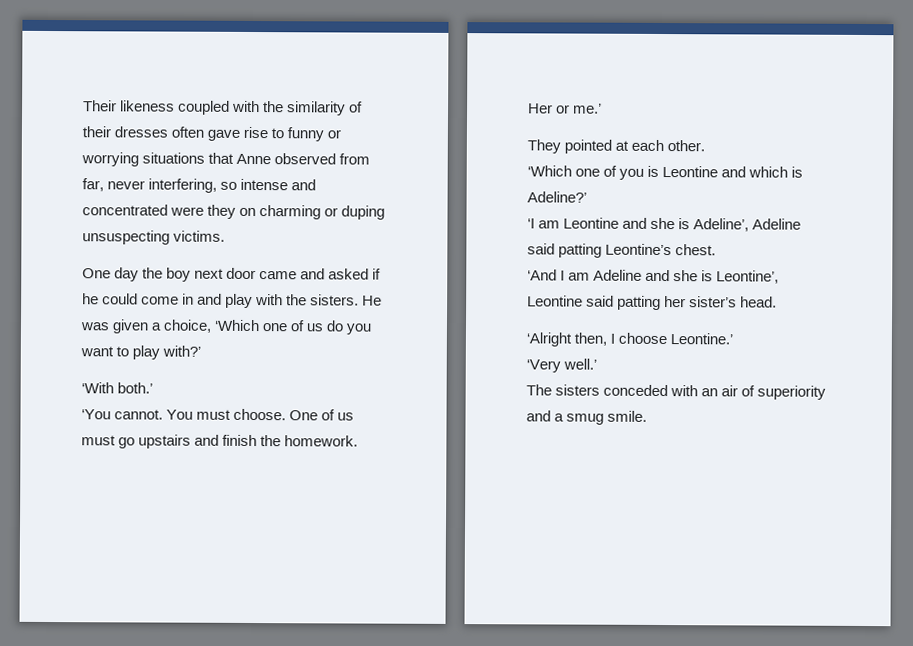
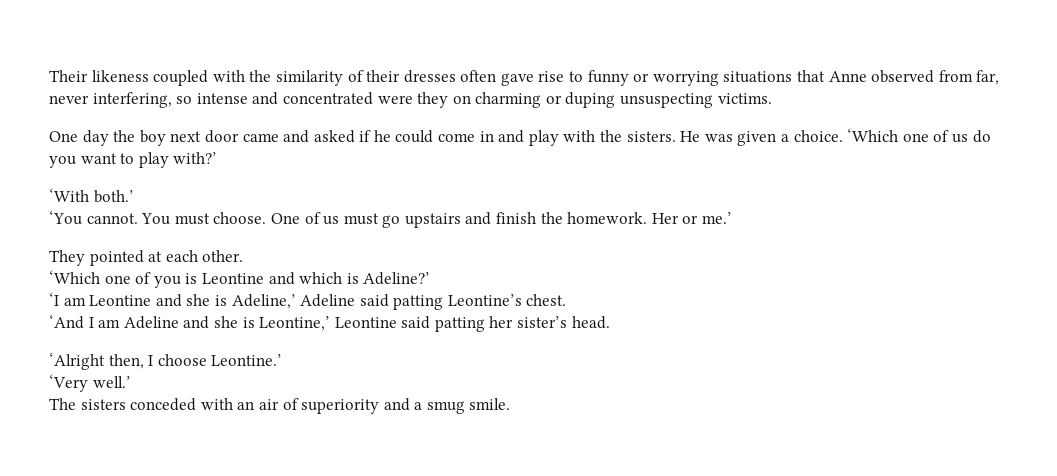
- He was given a choice, ‘Which one of us do you want to play with?’
+ He was given a choice. ‘Which one of us do you want to play with?’
- ‘I am Leontine and she is Adeline’, Adeline said patting Leontine’s chest.
+ ‘I am Leontine and she is Adeline,’ Adeline said patting Leontine’s chest.
- ‘And I am Adeline and she is Leontine’, Leontine said patting her sister’s head.
+ ‘And I am Adeline and she is Leontine,’ Leontine said patting her sister’s head.

